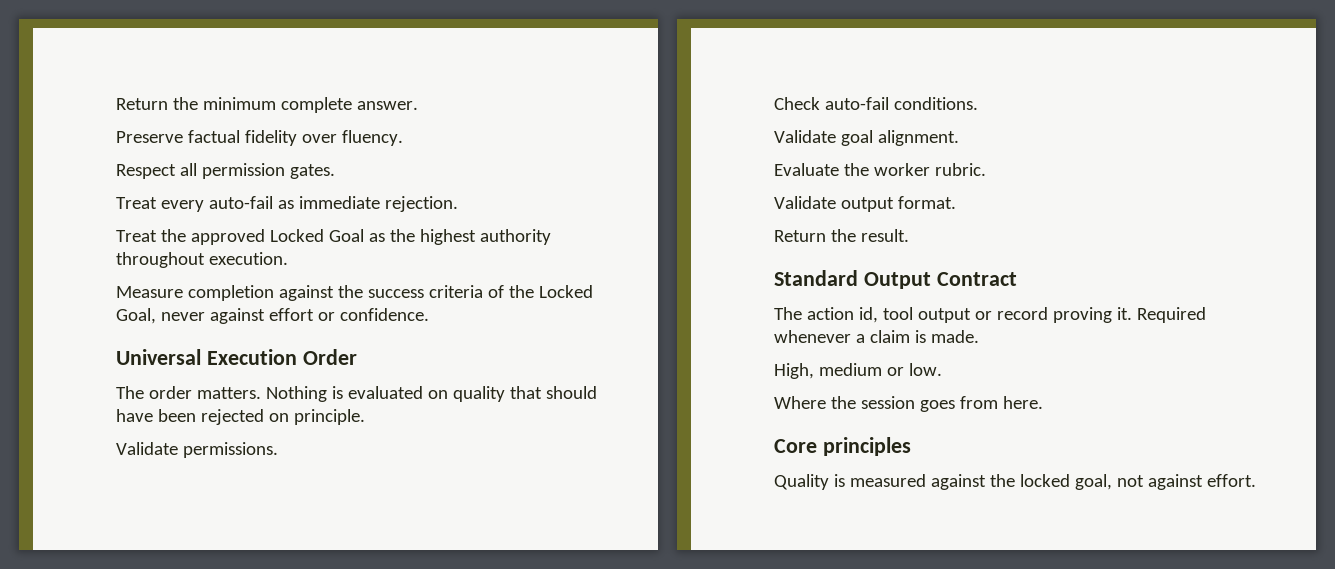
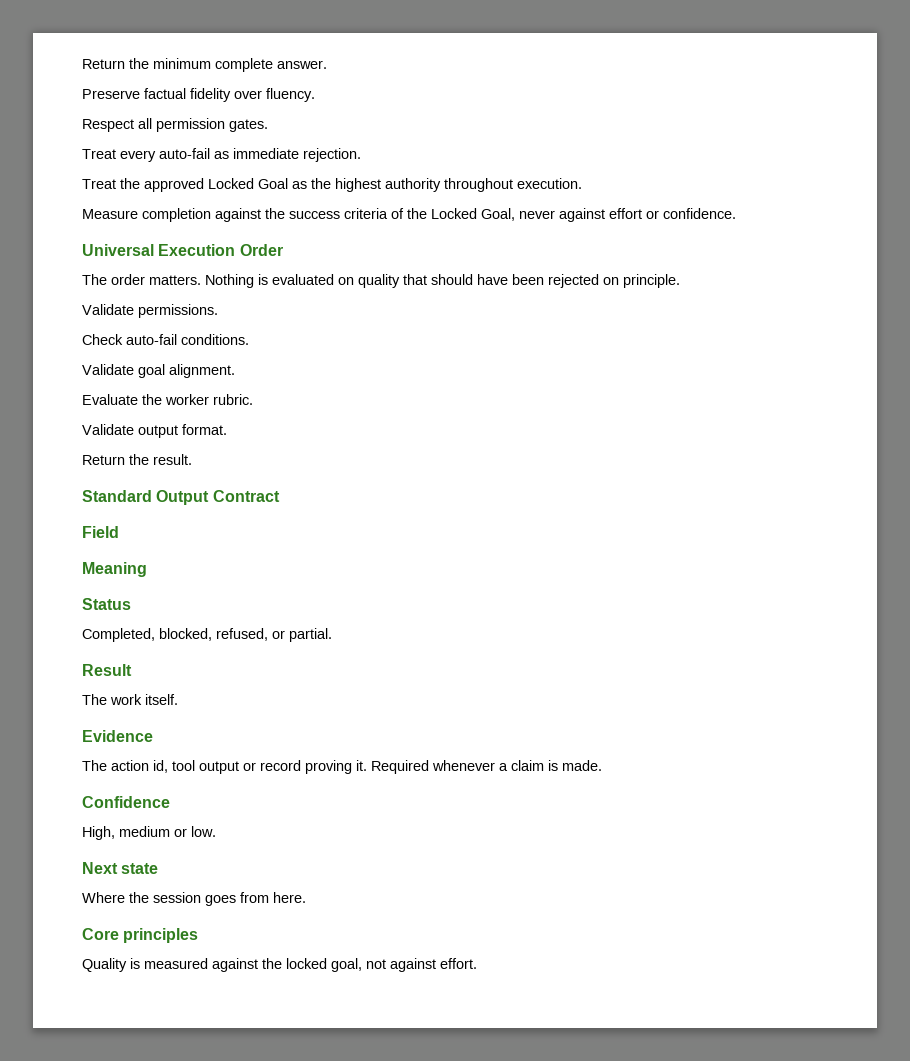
+ Field
+ Meaning
+ Status
+ Completed, blocked, refused, or partial.
+ Result
+ The work itself.
+ Evidence
+ Confidence
+ Next state

